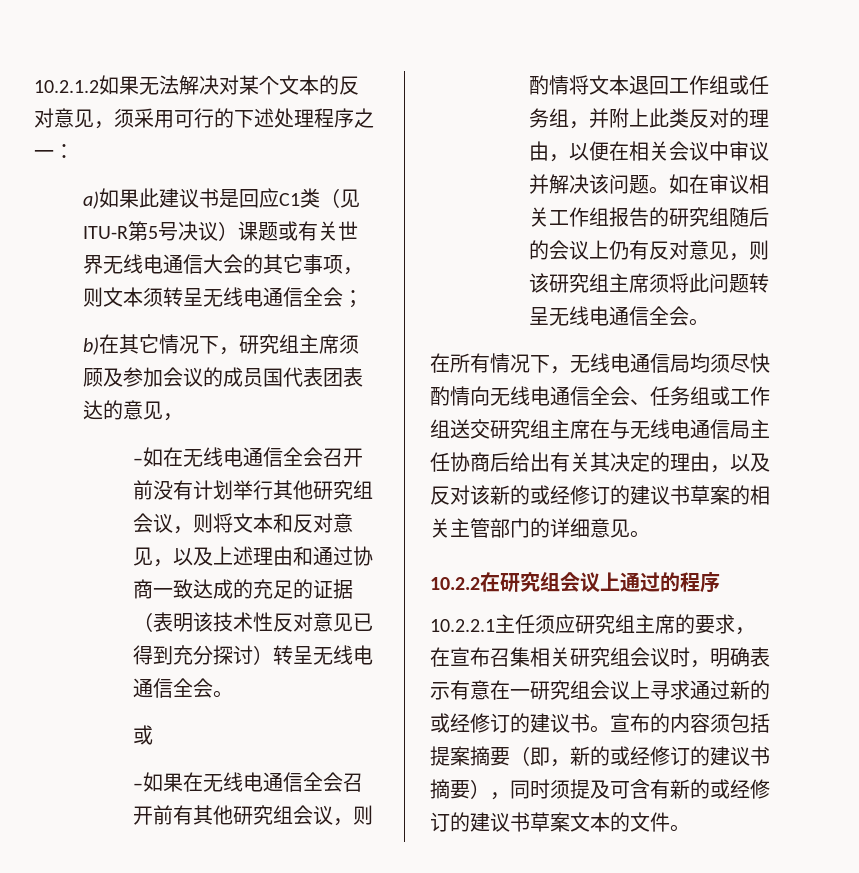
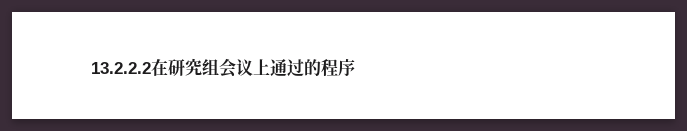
- 10.2.1.2如果无法解决对某个文本的反对意见，须采用可行的下述处理程序之一：
- a)如果此建议书是回应C1类（见ITU-R第5号决议）课题或有关世界无线电通信大会的其它事项，则文本须转呈无线电通信全会；
- b)在其它情况下，研究组主席须顾及参加会议的成员国代表团表达的意见，
- –如在无线电通信全会召开前没有计划举行其他研究组会议，则将文本和反对意见，以及上述理由和通过协商一致达成的充足的证据（表明该技术性反对意见已得到充分探讨）转呈无线电通信全会。
- 或
- –如果在无线电通信全会召开前有其他研究组会议，则酌情将文本退回工作组或任务组，并附上此类反对的理由，以便在相关会议中审议并解决该问题。如在审议相关工作组报告的研究组随后的会议上仍有反对意见，则该研究组主席须将此问题转呈无线电通信全会。
- 在所有情况下，无线电通信局均须尽快酌情向无线电通信全会、任务组或工作组送交研究组主席在与无线电通信局主任协商后给出有关其决定的理由，以及反对该新的或经修订的建议书草案的相关主管部门的详细意见。
- 10.2.2在研究组会议上通过的程序
+ 13.2.2.2在研究组会议上通过的程序
- 10.2.2.1主任须应研究组主席的要求，在宣布召集相关研究组会议时，明确表示有意在一研究组会议上寻求通过新的或经修订的建议书。宣布的内容须包括提案摘要（即，新的或经修订的建议书摘要），同时须提及可含有新的或经修订的建议书草案文本的文件。

